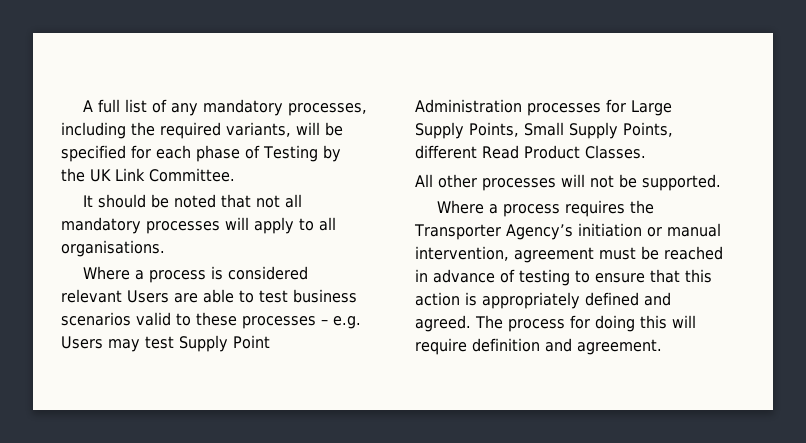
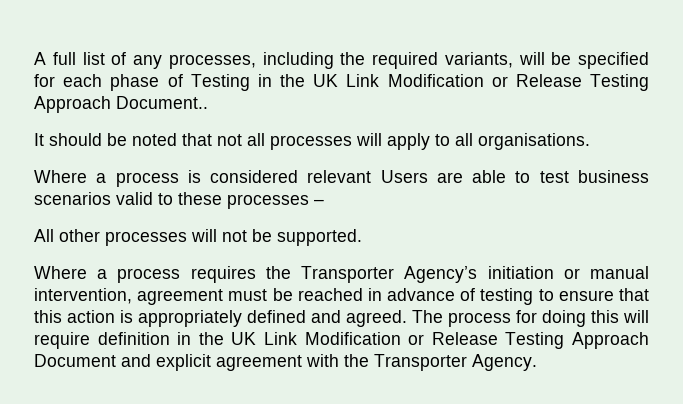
- A full list of any mandatory processes, including the required variants, will be specified for each phase of Testing by the UK Link Committee.
+ A full list of any processes, including the required variants, will be specified for each phase of Testing in the UK Link Modification or Release Testing Approach Document..
- It should be noted that not all mandatory processes will apply to all organisations.
+ It should be noted that not all processes will apply to all organisations.
- Where a process is considered relevant Users are able to test business scenarios valid to these processes – e.g. Users may test Supply Point Administration processes for Large Supply Points, Small Supply Points, different Read Product Classes.
+ Where a process is considered relevant Users are able to test business scenarios valid to these processes –
- The process for doing this will require definition and agreement.
+ The process for doing this will require definition in the UK Link Modification or Release Testing Approach Document and explicit agreement with the Transporter Agency.

